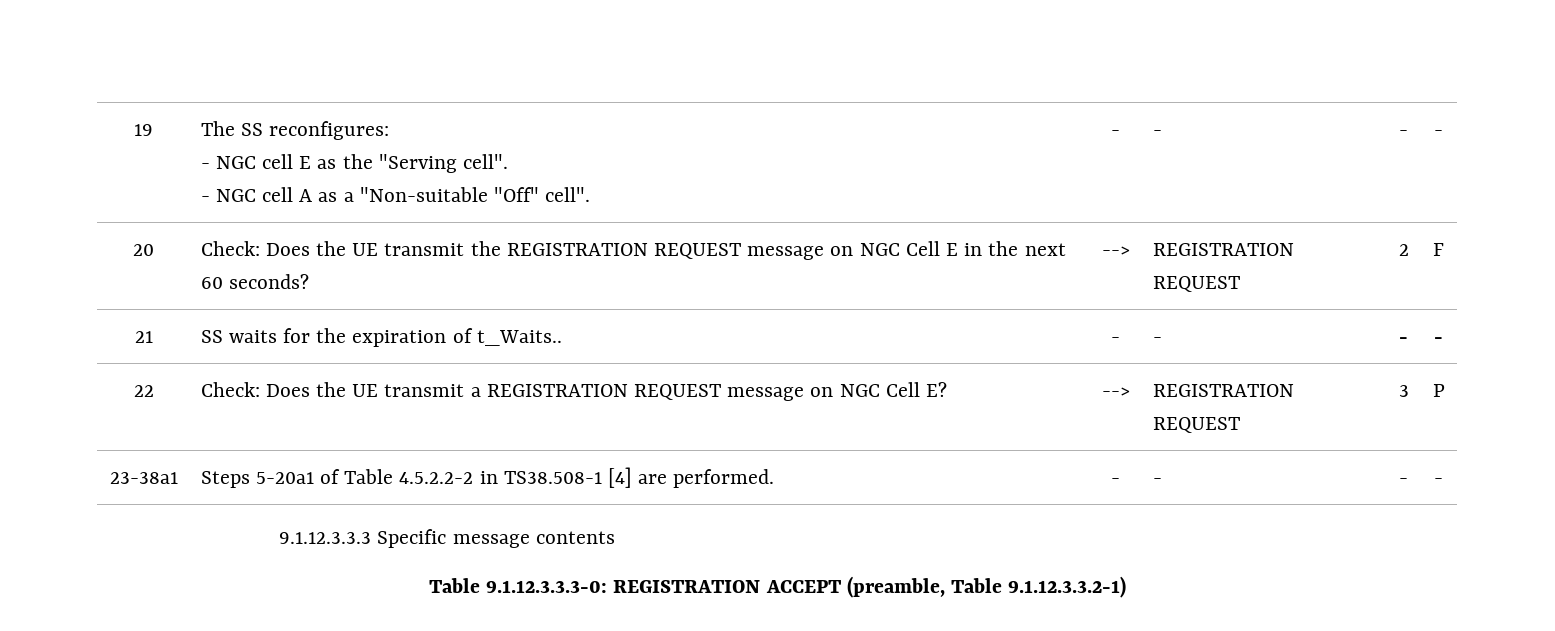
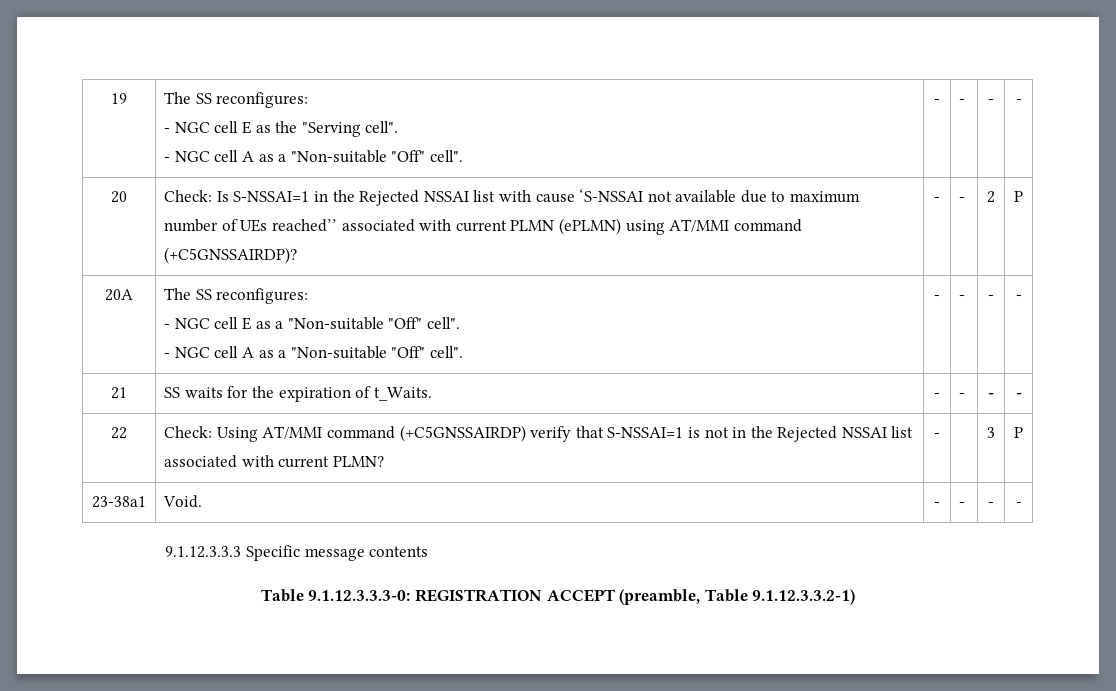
- 20 | Check: Does the UE transmit the REGISTRATION REQUEST message on NGC Cell E in the next 60 seconds? | --> | REGISTRATION REQUEST | 2 | F
+ 20 | Check: Is S-NSSAI=1 in the Rejected NSSAI list with cause ‘S-NSSAI not available due to maximum number of UEs reached’’ associated with current PLMN (ePLMN) using AT/MMI command (+C5GNSSAIRDP)? | - | - | 2 | P
+ 20A | The SS reconfigures:
+ - NGC cell E as a "Non-suitable "Off" cell".
+ - NGC cell A as a "Non-suitable "Off" cell". | - | - | - | -
- 21 | SS waits for the expiration of t_Waits.. | - | - | - | -
+ 21 | SS waits for the expiration of t_Waits. | - | - | - | -
- 22 | Check: Does the UE transmit a REGISTRATION REQUEST message on NGC Cell E? | --> | REGISTRATION REQUEST | 3 | P
- 23-38a1 | Steps 5-20a1 of Table 4.5.2.2-2 in TS38.508-1 [4] are performed. | - | - | - | -
+ 22 | Check: Using AT/MMI command (+C5GNSSAIRDP) verify that S-NSSAI=1 is not in the Rejected NSSAI list associated with current PLMN? | - | | 3 | P
+ 23-38a1 | Void. | - | - | - | -

